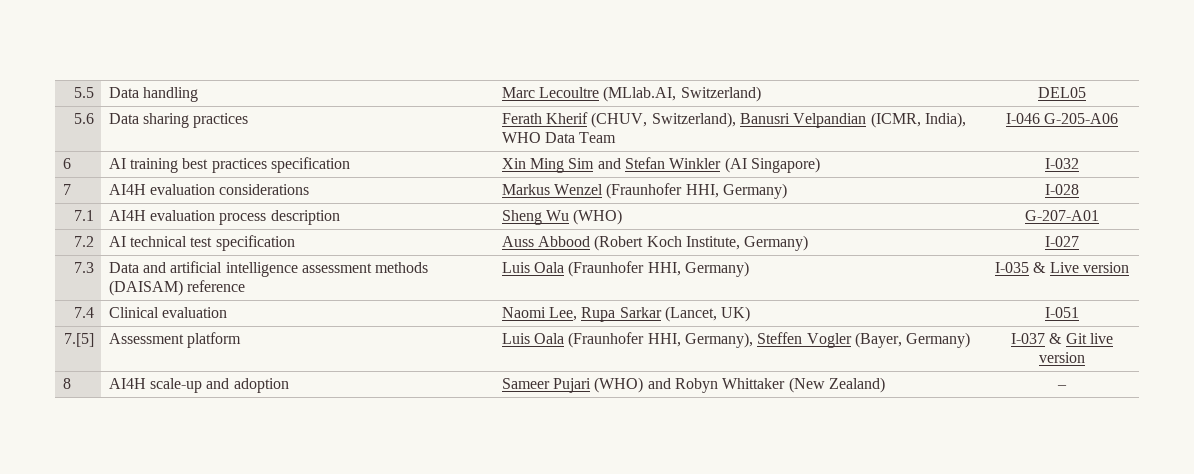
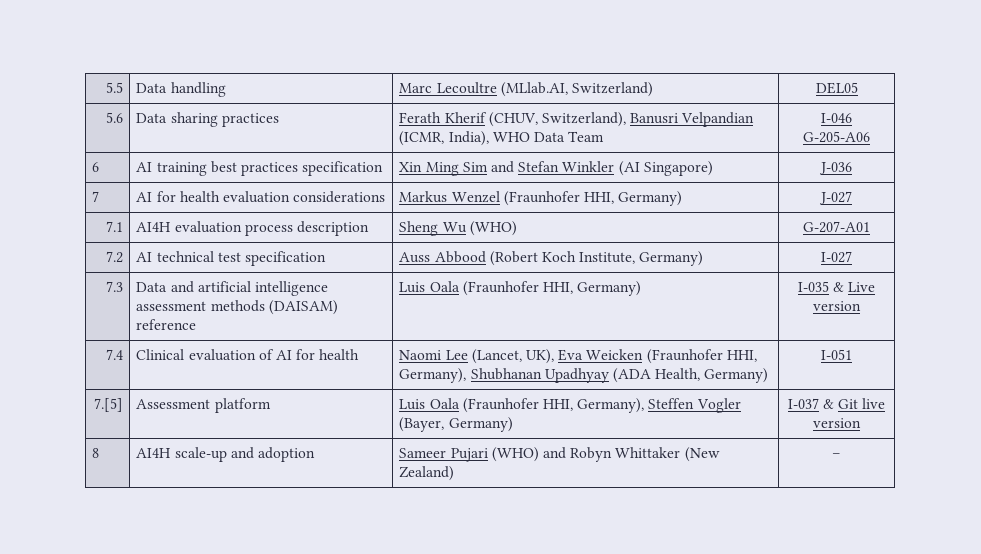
- 6 | AI training best practices specification | Xin Ming Sim and Stefan Winkler (AI Singapore) | I-032
+ 6 | AI training best practices specification | Xin Ming Sim and Stefan Winkler (AI Singapore) | J-036
- 7 | AI4H evaluation considerations | Markus Wenzel (Fraunhofer HHI, Germany) | I-028
+ 7 | AI for health evaluation considerations | Markus Wenzel (Fraunhofer HHI, Germany) | J-027
- 7.4 | Clinical evaluation | Naomi Lee, Rupa Sarkar (Lancet, UK) | I-051
+ 7.4 | Clinical evaluation of AI for health | Naomi Lee (Lancet, UK), Eva Weicken (Fraunhofer HHI, Germany), Shubhanan Upadhyay (ADA Health, Germany) | I-051

